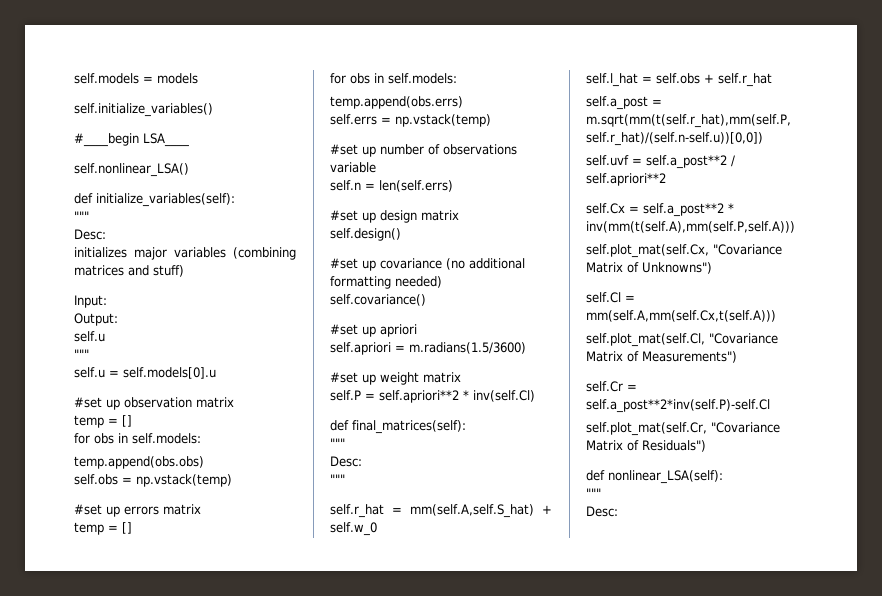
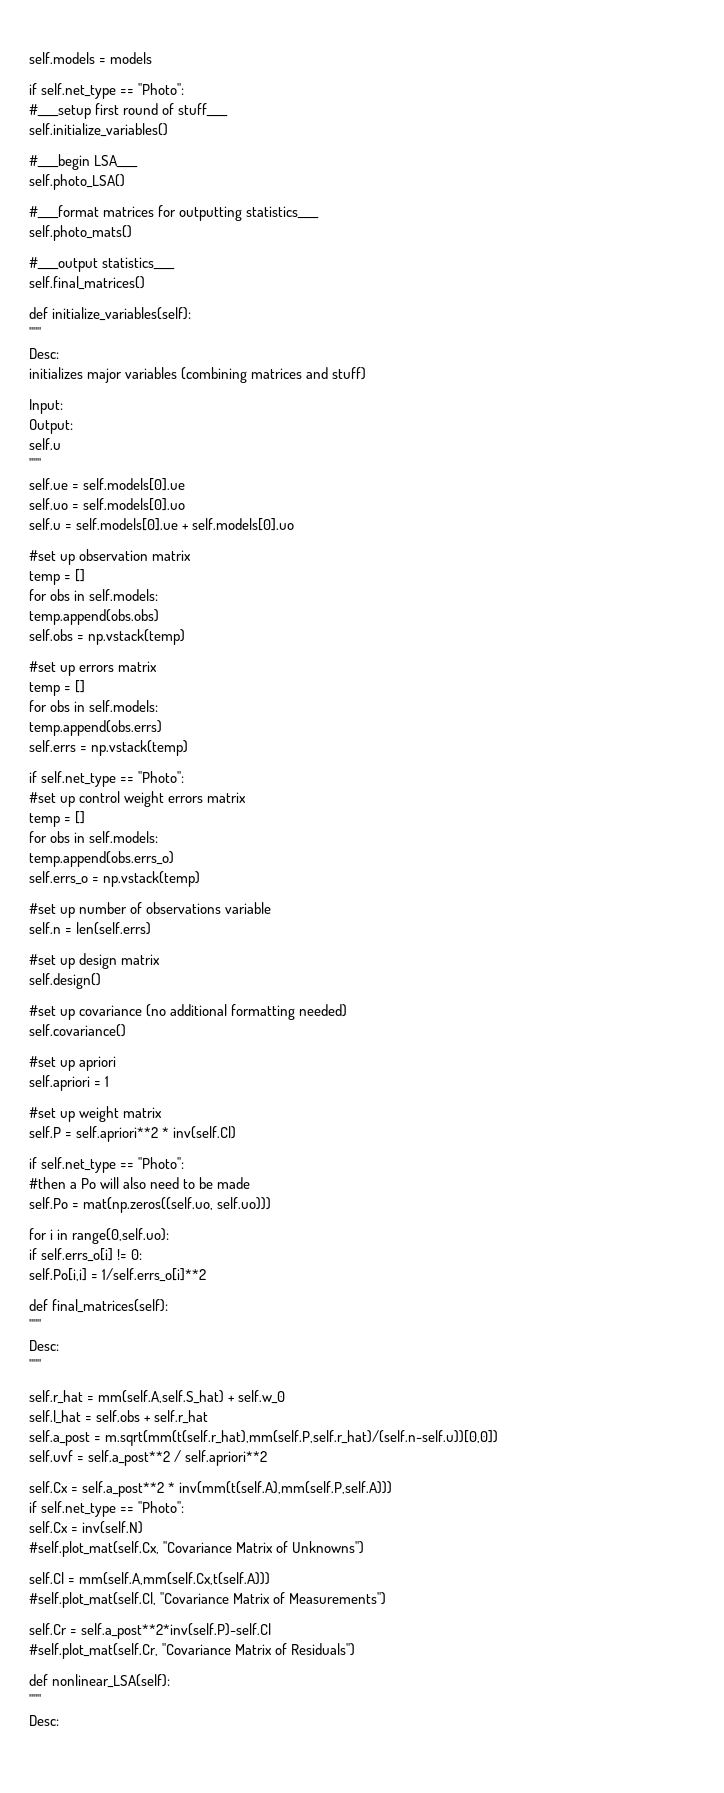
  self.models = models
+ if self.net_type == "Photo":
+ #____setup first round of stuff____
  self.initialize_variables()
  #____begin LSA____
- self.nonlinear_LSA()
+ self.photo_LSA()
+ #____format matrices for outputting statistics____
+ self.photo_mats()
+ #____output statistics____
+ self.final_matrices()
+ self.ue = self.models[0].ue
+ self.uo = self.models[0].uo
- self.u = self.models[0].u
+ self.u = self.models[0].ue + self.models[0].uo
  self.errs = np.vstack(temp)
+ if self.net_type == "Photo":
+ #set up control weight errors matrix
+ temp = []
+ for obs in self.models:
+ temp.append(obs.errs_o)
+ self.errs_o = np.vstack(temp)
- self.apriori = m.radians(1.5/3600)
+ self.apriori = 1
  self.P = self.apriori**2 * inv(self.Cl)
+ if self.net_type == "Photo":
+ #then a Po will also need to be made
+ self.Po = mat(np.zeros((self.uo, self.uo)))
+ for i in range(0,self.uo):
+ if self.errs_o[i] != 0:
+ self.Po[i,i] = 1/self.errs_o[i]**2
  self.Cx = self.a_post**2 * inv(mm(t(self.A),mm(self.P,self.A)))
- self.plot_mat(self.Cx, "Covariance Matrix of Unknowns")
+ if self.net_type == "Photo":
+ self.Cx = inv(self.N)
+ #self.plot_mat(self.Cx, "Covariance Matrix of Unknowns")
- self.plot_mat(self.Cl, "Covariance Matrix of Measurements")
+ #self.plot_mat(self.Cl, "Covariance Matrix of Measurements")
- self.plot_mat(self.Cr, "Covariance Matrix of Residuals")
+ #self.plot_mat(self.Cr, "Covariance Matrix of Residuals")

